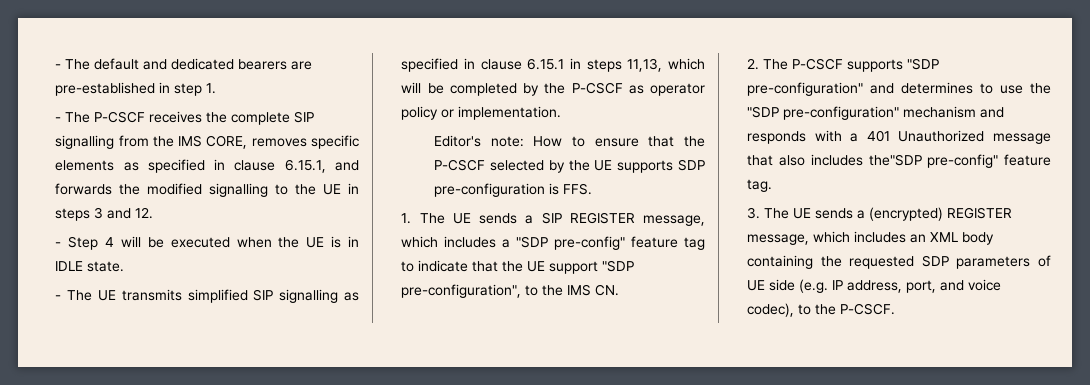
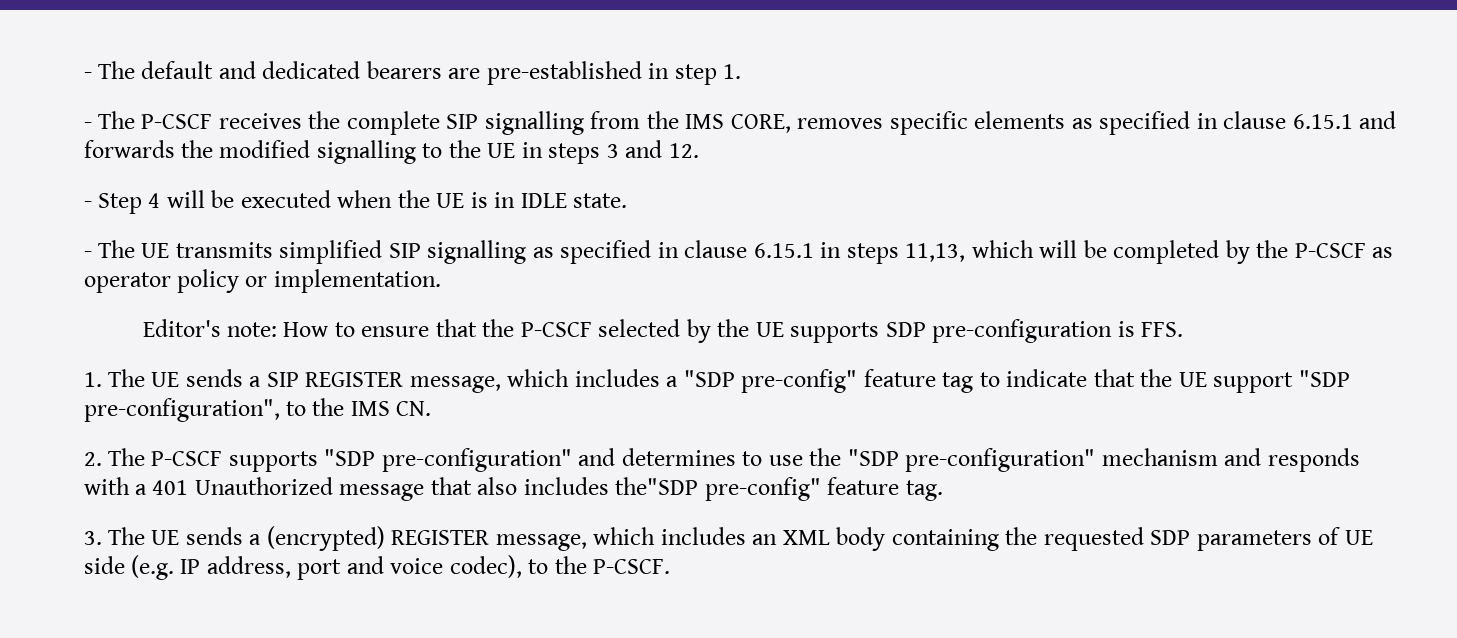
- - The P-CSCF receives the complete SIP signalling from the IMS CORE, removes specific elements as specified in clause 6.15.1, and forwards the modified signalling to the UE in steps 3 and 12.
+ - The P-CSCF receives the complete SIP signalling from the IMS CORE, removes specific elements as specified in clause 6.15.1 and forwards the modified signalling to the UE in steps 3 and 12.
- 3. The UE sends a (encrypted) REGISTER message, which includes an XML body containing the requested SDP parameters of UE side (e.g. IP address, port, and voice codec), to the P-CSCF.
+ 3. The UE sends a (encrypted) REGISTER message, which includes an XML body containing the requested SDP parameters of UE side (e.g. IP address, port and voice codec), to the P-CSCF.

